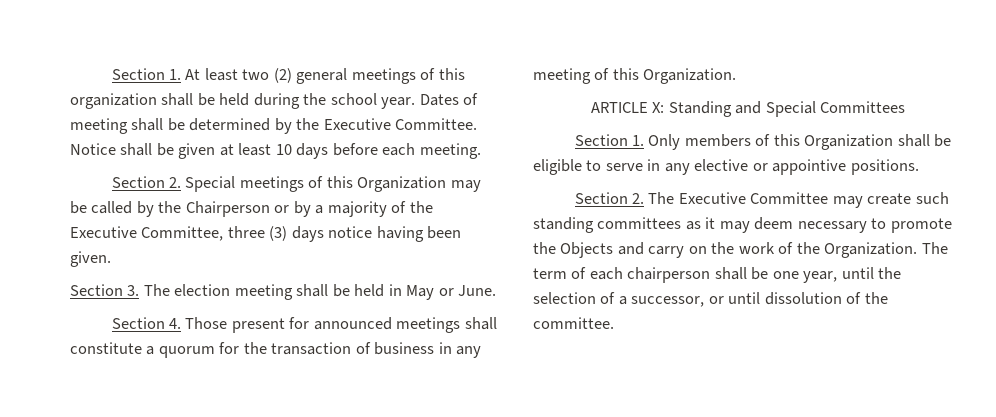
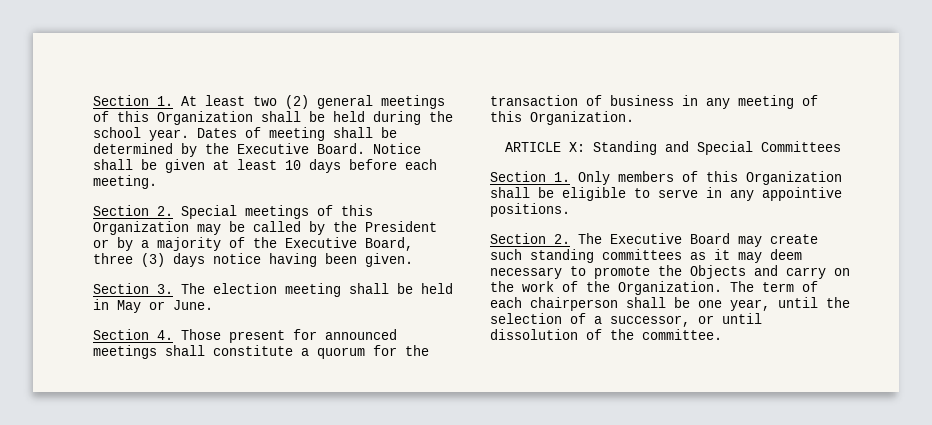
- Section 1. At least two (2) general meetings of this organization shall be held during the school year.
+ Section 1. At least two (2) general meetings of this Organization shall be held during the school year.
- Dates of meeting shall be determined by the Executive Committee.
+ Dates of meeting shall be determined by the Executive Board.
- Section 2. Special meetings of this Organization may be called by the Chairperson or by a majority of the Executive Committee, three (3) days notice having been given.
+ Section 2. Special meetings of this Organization may be called by the President or by a majority of the Executive Board, three (3) days notice having been given.
- Section 1. Only members of this Organization shall be eligible to serve in any elective or appointive positions.
+ Section 1. Only members of this Organization shall be eligible to serve in any appointive positions.
- Section 2. The Executive Committee may create such standing committees as it may deem necessary to promote the Objects and carry on the work of the Organization.
+ Section 2. The Executive Board may create such standing committees as it may deem necessary to promote the Objects and carry on the work of the Organization.

